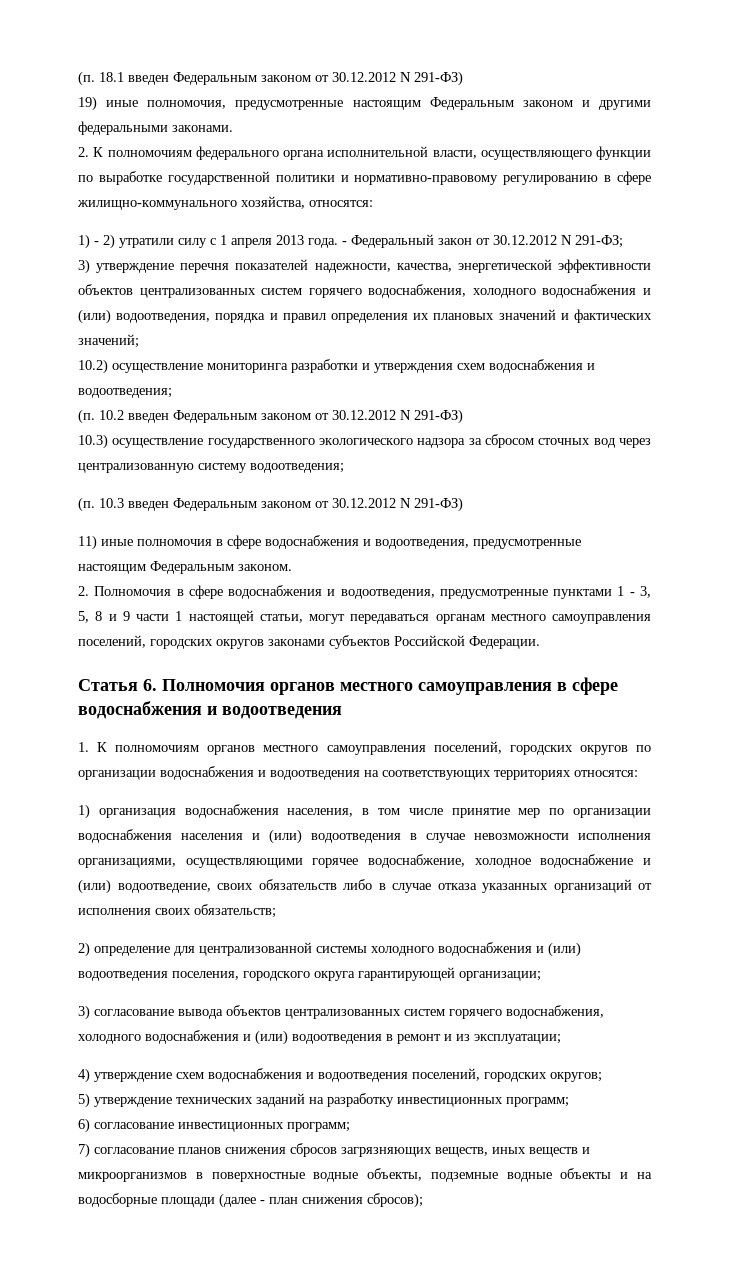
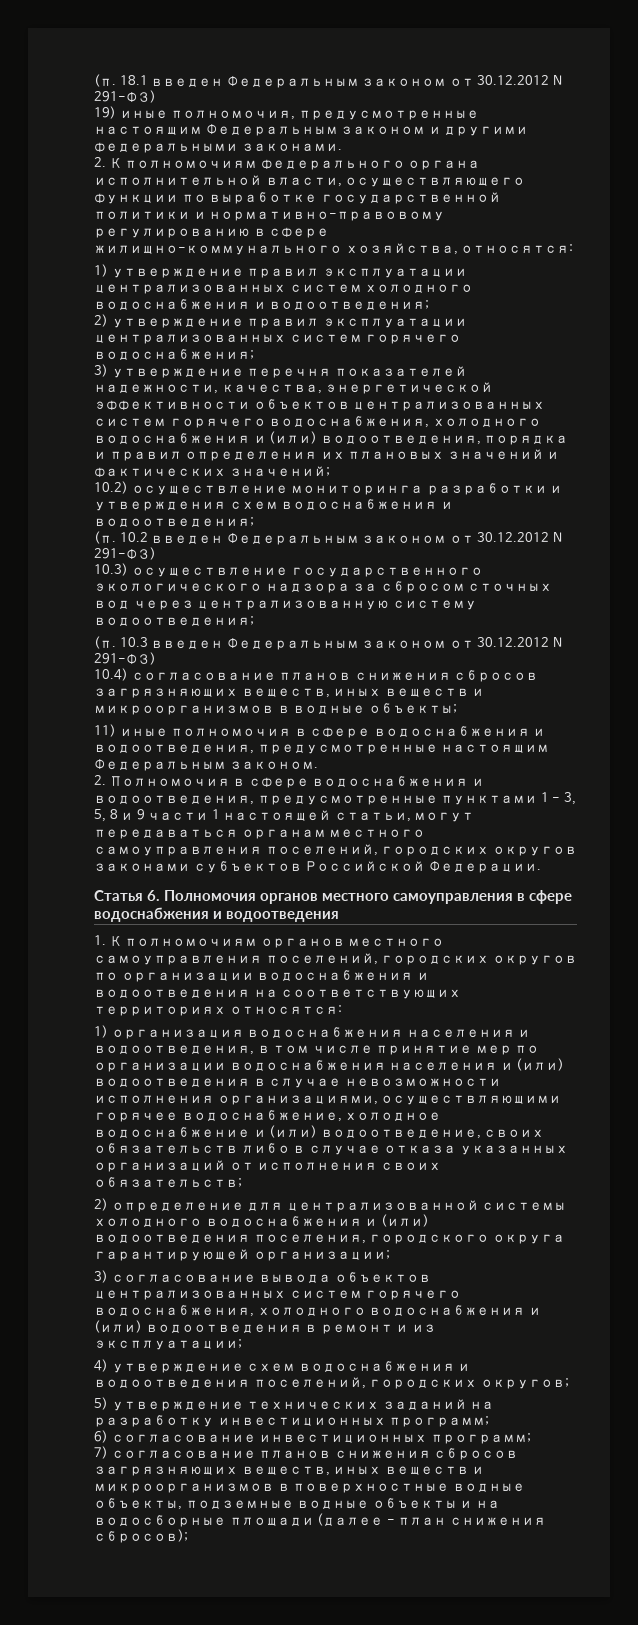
- 1) - 2) утратили силу с 1 апреля 2013 года. - Федеральный закон от 30.12.2012 N 291-ФЗ;
+ 1) утверждение правил эксплуатации централизованных систем холодного водоснабжения и водоотведения;
+ 2) утверждение правил эксплуатации централизованных систем горячего водоснабжения;
+ 10.4) согласование планов снижения сбросов загрязняющих веществ, иных веществ и микроорганизмов в водные объекты;
- 1) организация водоснабжения населения, в том числе принятие мер по организации водоснабжения населения и (или) водоотведения в случае невозможности исполнения организациями, осуществляющими горячее водоснабжение, холодное водоснабжение и (или) водоотведение, своих обязательств либо в случае отказа указанных организаций от исполнения своих обязательств;
+ 1) организация водоснабжения населения и водоотведения, в том числе принятие мер по организации водоснабжения населения и (или) водоотведения в случае невозможности исполнения организациями, осуществляющими горячее водоснабжение, холодное водоснабжение и (или) водоотведение, своих обязательств либо в случае отказа указанных организаций от исполнения своих обязательств;

